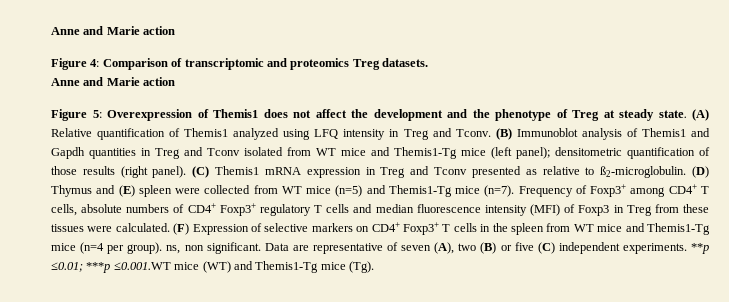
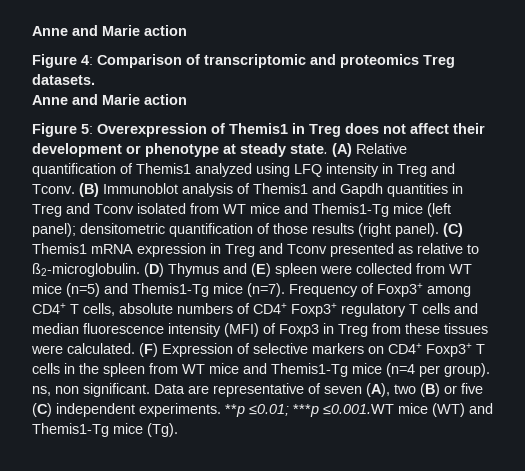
- Figure 5: Overexpression of Themis1 does not affect the development and the phenotype of Treg at steady state.
+ Figure 5: Overexpression of Themis1 in Treg does not affect their development or phenotype at steady state.

